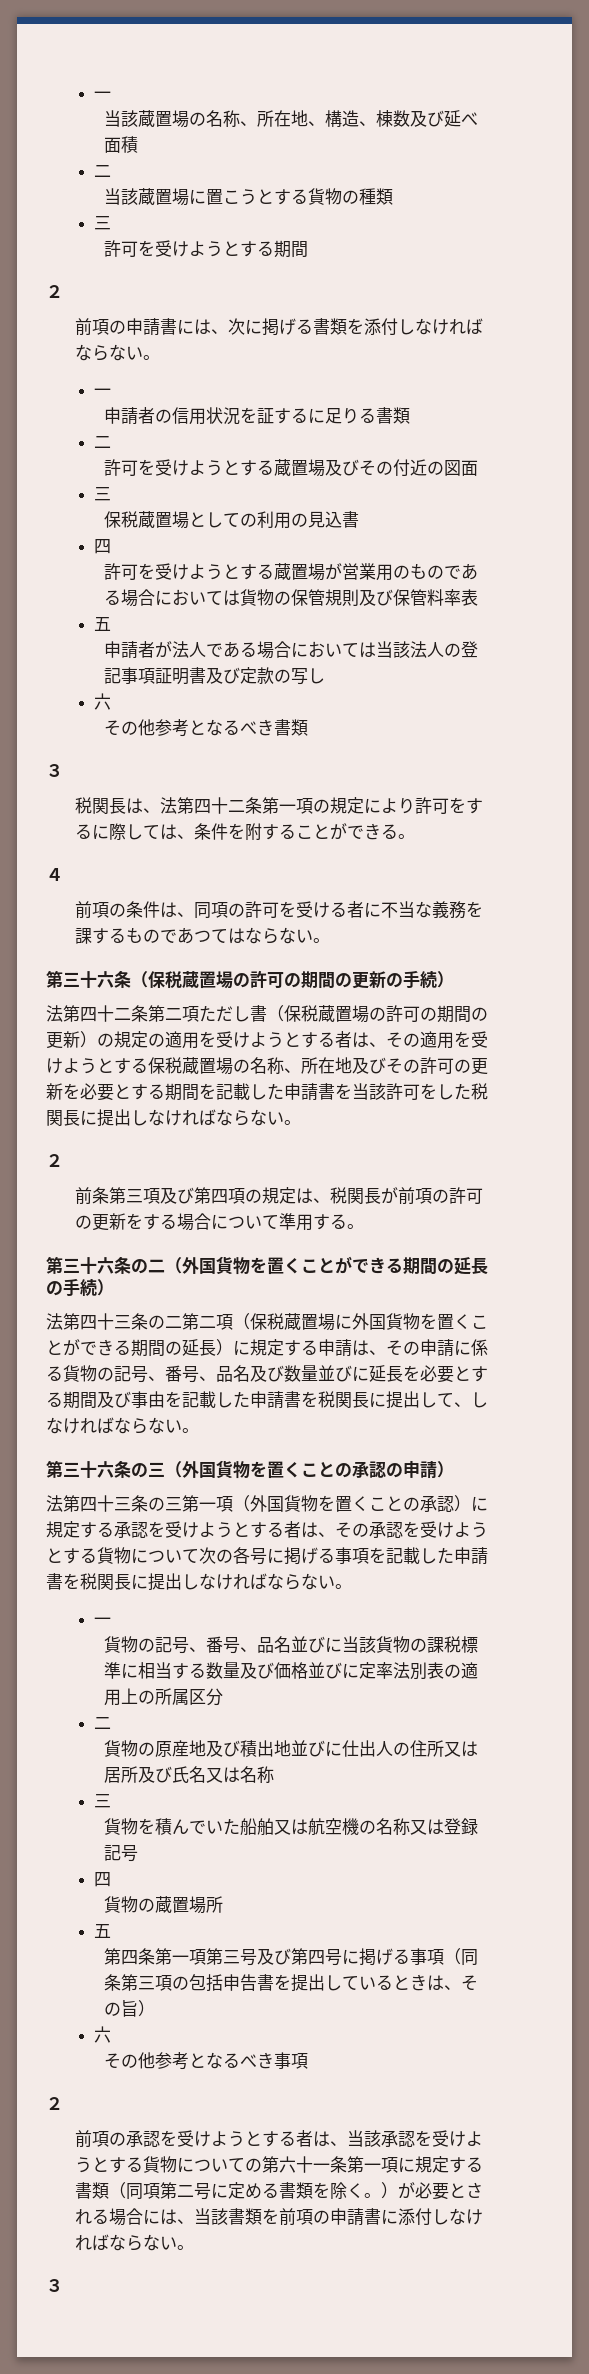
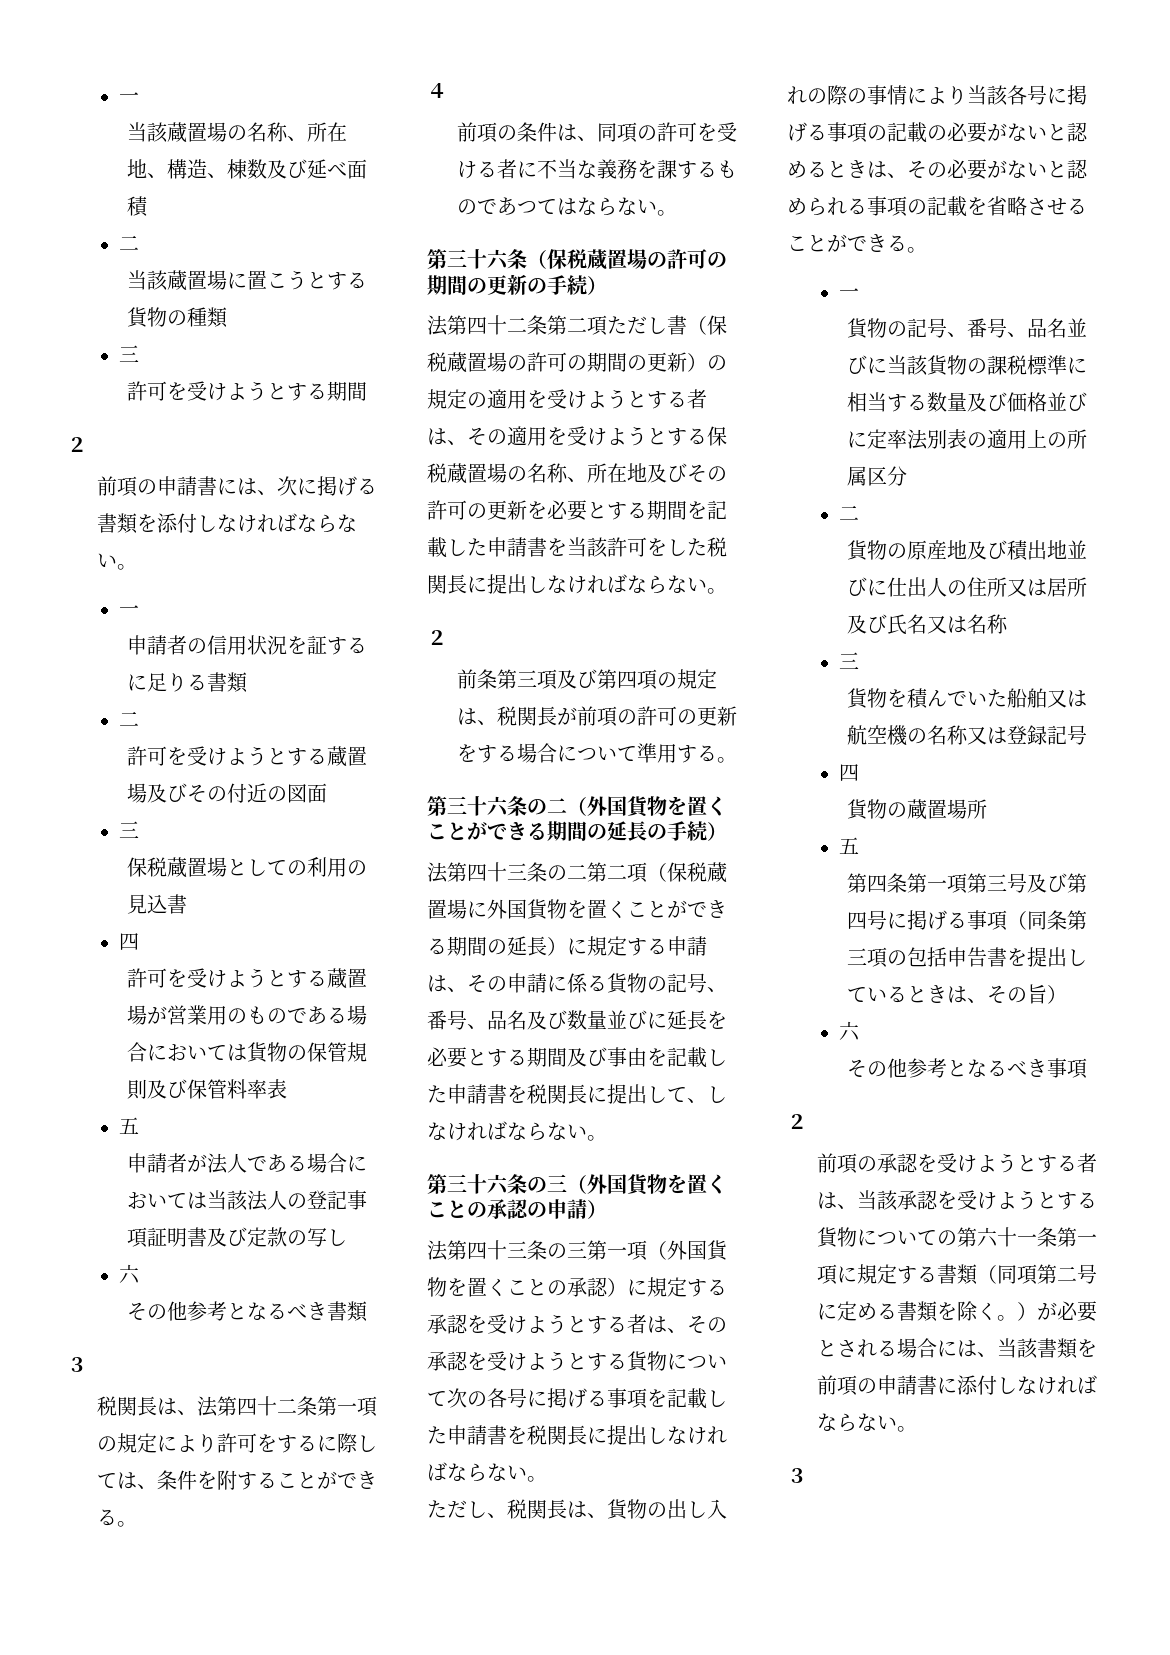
+ ただし、税関長は、貨物の出し入れの際の事情により当該各号に掲げる事項の記載の必要がないと認めるときは、その必要がないと認められる事項の記載を省略させることができる。

